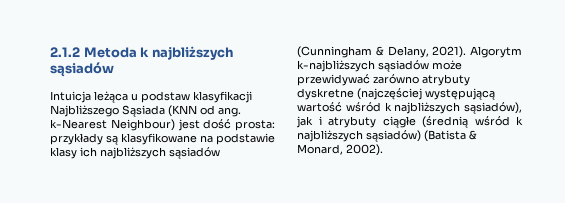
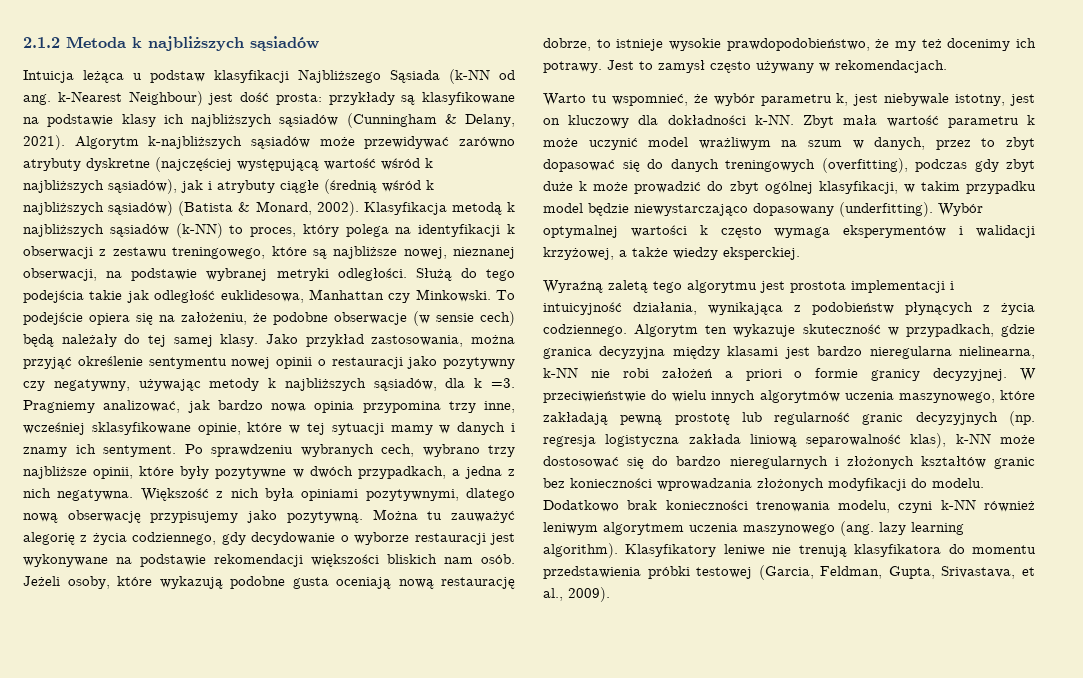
- Intuicja leżąca u podstaw klasyfikacji Najbliższego Sąsiada (KNN od ang. k-Nearest Neighbour) jest dość prosta: przykłady są klasyfikowane na podstawie klasy ich najbliższych sąsiadów (Cunningham & Delany, 2021).
+ Intuicja leżąca u podstaw klasyfikacji Najbliższego Sąsiada (k-NN od ang. k-Nearest Neighbour) jest dość prosta: przykłady są klasyfikowane na podstawie klasy ich najbliższych sąsiadów (Cunningham & Delany, 2021).
+ Klasyfikacja metodą k najbliższych sąsiadów (k-NN) to proces, który polega na identyfikacji k obserwacji z zestawu treningowego, które są najbliższe nowej, nieznanej obserwacji, na podstawie wybranej metryki odległości. Służą do tego podejścia takie jak odległość euklidesowa, Manhattan czy Minkowski. To podejście opiera się na założeniu, że podobne obserwacje (w sensie cech) będą należały do tej samej klasy. Jako przykład zastosowania, można przyjąć określenie sentymentu nowej opinii o restauracji jako pozytywny czy negatywny, używając metody k najbliższych sąsiadów, dla k =3. Pragniemy analizować, jak bardzo nowa opinia przypomina trzy inne, wcześniej sklasyfikowane opinie, które w tej sytuacji mamy w danych i znamy ich sentyment. Po sprawdzeniu wybranych cech, wybrano trzy najbliższe opinii, które były pozytywne w dwóch przypadkach, a jedna z nich negatywna. Większość z nich była opiniami pozytywnymi, dlatego nową obserwację przypisujemy jako pozytywną. Można tu zauważyć alegorię z życia codziennego, gdy decydowanie o wyborze restauracji jest wykonywane na podstawie rekomendacji większości bliskich nam osób. Jeżeli osoby, które wykazują podobne gusta oceniają nową restaurację dobrze, to istnieje wysokie prawdopodobieństwo, że my też docenimy ich potrawy. Jest to zamysł często używany w rekomendacjach.
+ Warto tu wspomnieć, że wybór parametru k, jest niebywale istotny, jest on kluczowy dla dokładności k-NN. Zbyt mała wartość parametru k może uczynić model wrażliwym na szum w danych, przez to zbyt dopasować się do danych treningowych (overfitting), podczas gdy zbyt duże k może prowadzić do zbyt ogólnej klasyfikacji, w takim przypadku model będzie niewystarczająco dopasowany (underfitting). Wybór optymalnej wartości k często wymaga eksperymentów i walidacji krzyżowej, a także wiedzy eksperckiej.
+ Wyraźną zaletą tego algorytmu jest prostota implementacji i intuicyjność działania, wynikająca z podobieństw płynących z życia codziennego. Algorytm ten wykazuje skuteczność w przypadkach, gdzie granica decyzyjna między klasami jest bardzo nieregularna nielinearna, k-NN nie robi założeń a priori o formie granicy decyzyjnej. W przeciwieństwie do wielu innych algorytmów uczenia maszynowego, które zakładają pewną prostotę lub regularność granic decyzyjnych (np. regresja logistyczna zakłada liniową separowalność klas), k-NN może dostosować się do bardzo nieregularnych i złożonych kształtów granic bez konieczności wprowadzania złożonych modyfikacji do modelu. Dodatkowo brak konieczności trenowania modelu, czyni k-NN również leniwym algorytmem uczenia maszynowego (ang. lazy learning algorithm). Klasyfikatory leniwe nie trenują klasyfikatora do momentu przedstawienia próbki testowej (Garcia, Feldman, Gupta, Srivastava, et al., 2009).

